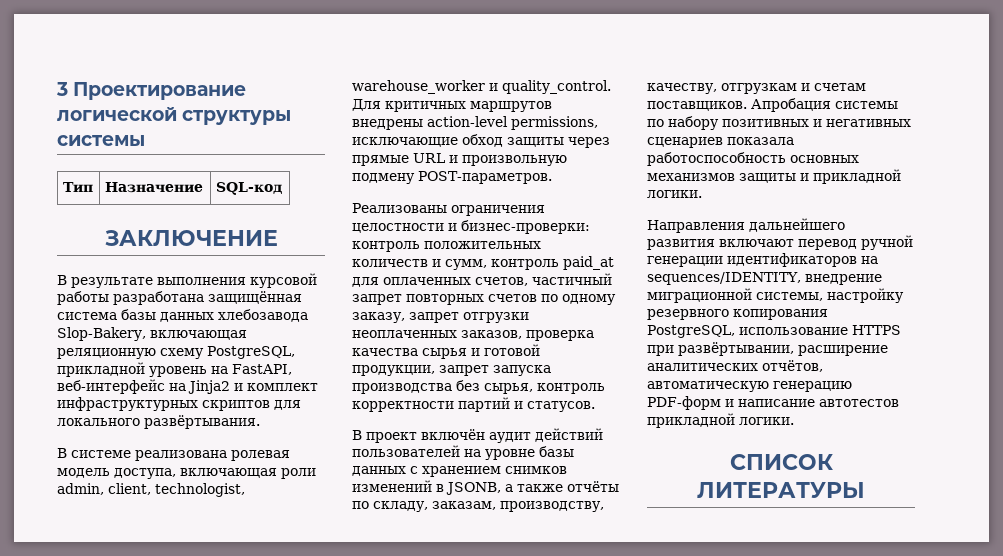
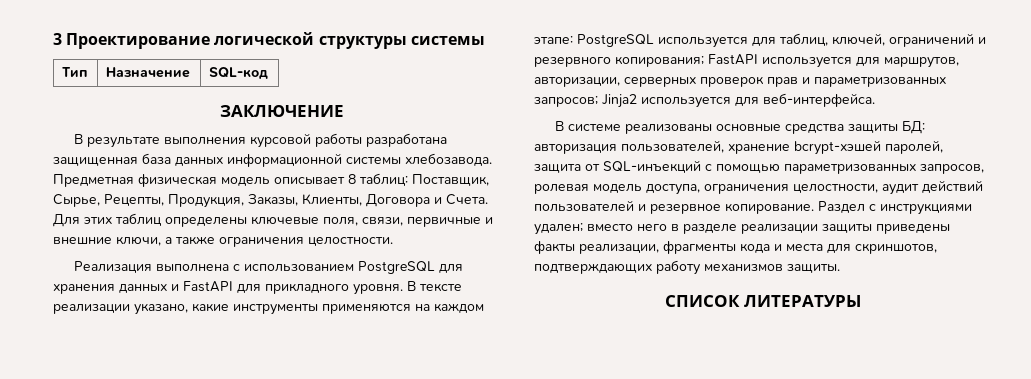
- В результате выполнения курсовой работы разработана защищённая система базы данных хлебозавода Slop-Bakery, включающая реляционную схему PostgreSQL, прикладной уровень на FastAPI, веб-интерфейс на Jinja2 и комплект инфраструктурных скриптов для локального развёртывания.
- В системе реализована ролевая модель доступа, включающая роли admin, client, technologist, warehouse_worker и quality_control. Для критичных маршрутов внедрены action-level permissions, исключающие обход защиты через прямые URL и произвольную подмену POST-параметров.
- Реализованы ограничения целостности и бизнес-проверки: контроль положительных количеств и сумм, контроль paid_at для оплаченных счетов, частичный запрет повторных счетов по одному заказу, запрет отгрузки неоплаченных заказов, проверка качества сырья и готовой продукции, запрет запуска производства без сырья, контроль корректности партий и статусов.
- В проект включён аудит действий пользователей на уровне базы данных с хранением снимков изменений в JSONB, а также отчёты по складу, заказам, производству, качеству, отгрузкам и счетам поставщиков. Апробация системы по набору позитивных и негативных сценариев показала работоспособность основных механизмов защиты и прикладной логики.
- Направления дальнейшего развития включают перевод ручной генерации идентификаторов на sequences/IDENTITY, внедрение миграционной системы, настройку резервного копирования PostgreSQL, использование HTTPS при развёртывании, расширение аналитических отчётов, автоматическую генерацию PDF-форм и написание автотестов прикладной логики.
+ В результате выполнения курсовой работы разработана защищенная база данных информационной системы хлебозавода. Предметная физическая модель описывает 8 таблиц: Поставщик, Сырье, Рецепты, Продукция, Заказы, Клиенты, Договора и Счета. Для этих таблиц определены ключевые поля, связи, первичные и внешние ключи, а также ограничения целостности.
+ Реализация выполнена с использованием PostgreSQL для хранения данных и FastAPI для прикладного уровня. В тексте реализации указано, какие инструменты применяются на каждом этапе: PostgreSQL используется для таблиц, ключей, ограничений и резервного копирования; FastAPI используется для маршрутов, авторизации, серверных проверок прав и параметризованных запросов; Jinja2 используется для веб-интерфейса.
+ В системе реализованы основные средства защиты БД: авторизация пользователей, хранение bcrypt-хэшей паролей, защита от SQL-инъекций с помощью параметризованных запросов, ролевая модель доступа, ограничения целостности, аудит действий пользователей и резервное копирование. Раздел с инструкциями удален; вместо него в разделе реализации защиты приведены факты реализации, фрагменты кода и места для скриншотов, подтверждающих работу механизмов защиты.

